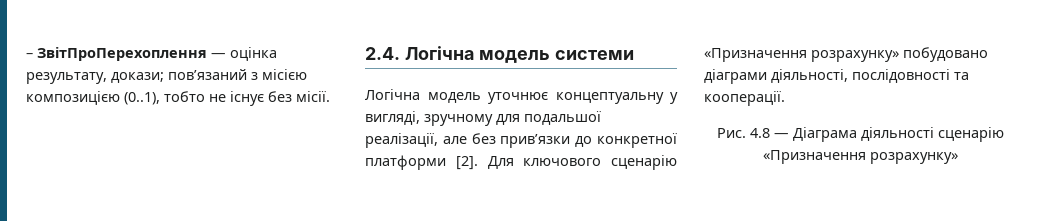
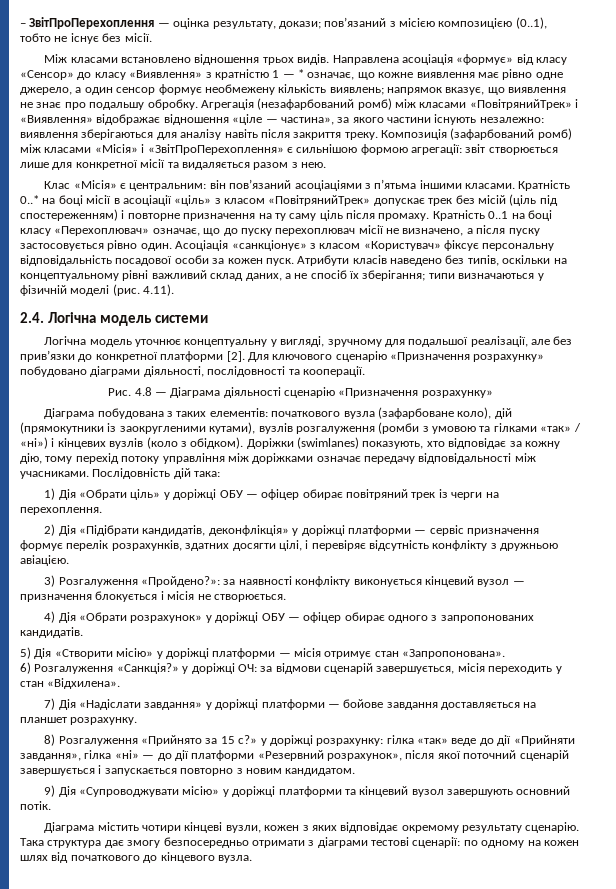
+ Між класами встановлено відношення трьох видів. Направлена асоціація «формує» від класу «Сенсор» до класу «Виявлення» з кратністю 1 — * означає, що кожне виявлення має рівно одне джерело, а один сенсор формує необмежену кількість виявлень; напрямок вказує, що виявлення не знає про подальшу обробку. Агрегація (незафарбований ромб) між класами «ПовітрянийТрек» і «Виявлення» відображає відношення «ціле — частина», за якого частини існують незалежно: виявлення зберігаються для аналізу навіть після закриття треку. Композиція (зафарбований ромб) між класами «Місія» і «ЗвітПроПерехоплення» є сильнішою формою агрегації: звіт створюється лише для конкретної місії та видаляється разом з нею.
+ Клас «Місія» є центральним: він пов’язаний асоціаціями з п’ятьма іншими класами. Кратність 0..* на боці місії в асоціації «ціль» з класом «ПовітрянийТрек» допускає трек без місій (ціль під спостереженням) і повторне призначення на ту саму ціль після промаху. Кратність 0..1 на боці класу «Перехоплювач» означає, що до пуску перехоплювач місії не визначено, а після пуску застосовується рівно один. Асоціація «санкціонує» з класом «Користувач» фіксує персональну відповідальність посадової особи за кожен пуск. Атрибути класів наведено без типів, оскільки на концептуальному рівні важливий склад даних, а не спосіб їх зберігання; типи визначаються у фізичній моделі (рис. 4.11).
+ Діаграма побудована з таких елементів: початкового вузла (зафарбоване коло), дій (прямокутники із заокругленими кутами), вузлів розгалуження (ромби з умовою та гілками «так» / «ні») і кінцевих вузлів (коло з обідком). Доріжки (swimlanes) показують, хто відповідає за кожну дію, тому перехід потоку управління між доріжками означає передачу відповідальності між учасниками. Послідовність дій така:
+ 1) Дія «Обрати ціль» у доріжці ОБУ — офіцер обирає повітряний трек із черги на перехоплення.
+ 2) Дія «Підібрати кандидатів, деконфлікція» у доріжці платформи — сервіс призначення формує перелік розрахунків, здатних досягти цілі, і перевіряє відсутність конфлікту з дружньою авіацією.
+ 3) Розгалуження «Пройдено?»: за наявності конфлікту виконується кінцевий вузол — призначення блокується і місія не створюється.
+ 4) Дія «Обрати розрахунок» у доріжці ОБУ — офіцер обирає одного з запропонованих кандидатів.
+ 5) Дія «Створити місію» у доріжці платформи — місія отримує стан «Запропонована».
+ 6) Розгалуження «Санкція?» у доріжці ОЧ: за відмови сценарій завершується, місія переходить у стан «Відхилена».
+ 7) Дія «Надіслати завдання» у доріжці платформи — бойове завдання доставляється на планшет розрахунку.
+ 8) Розгалуження «Прийнято за 15 с?» у доріжці розрахунку: гілка «так» веде до дії «Прийняти завдання», гілка «ні» — до дії платформи «Резервний розрахунок», після якої поточний сценарій завершується і запускається повторно з новим кандидатом.
+ 9) Дія «Супроводжувати місію» у доріжці платформи та кінцевий вузол завершують основний потік.
+ Діаграма містить чотири кінцеві вузли, кожен з яких відповідає окремому результату сценарію. Така структура дає змогу безпосередньо отримати з діаграми тестові сценарії: по одному на кожен шлях від початкового до кінцевого вузла.

